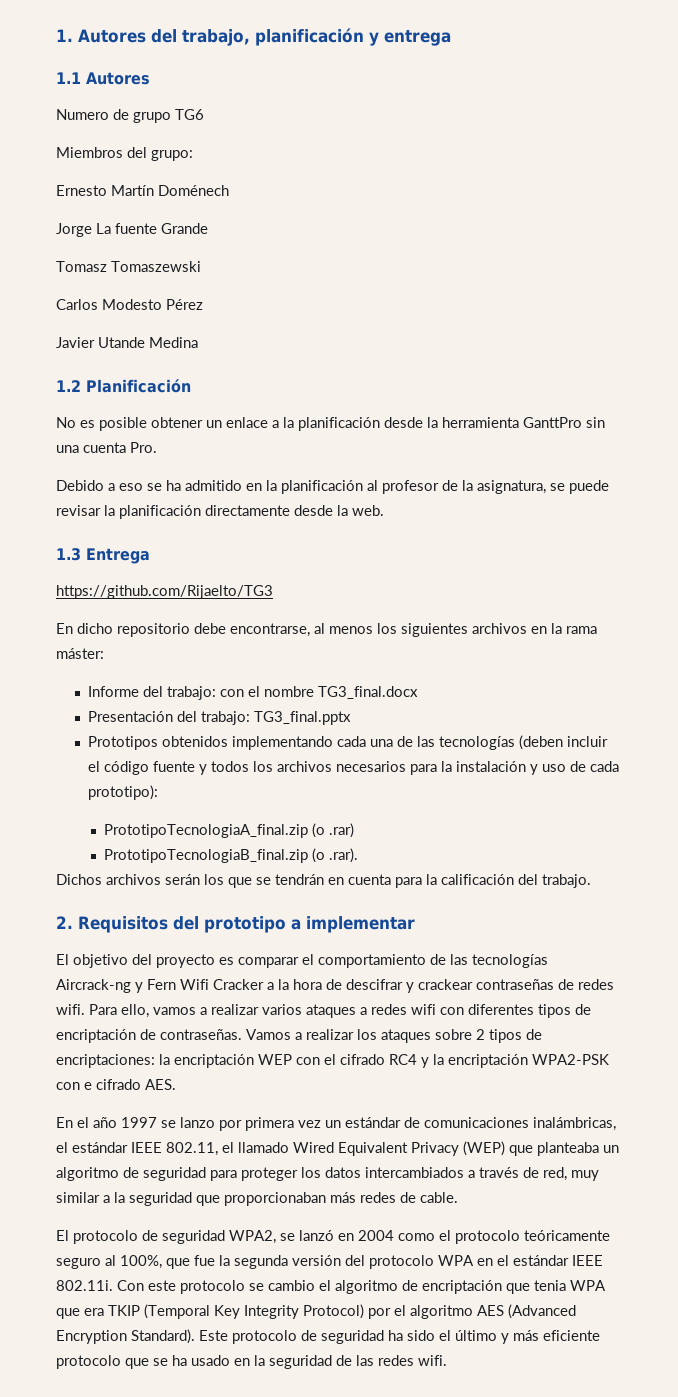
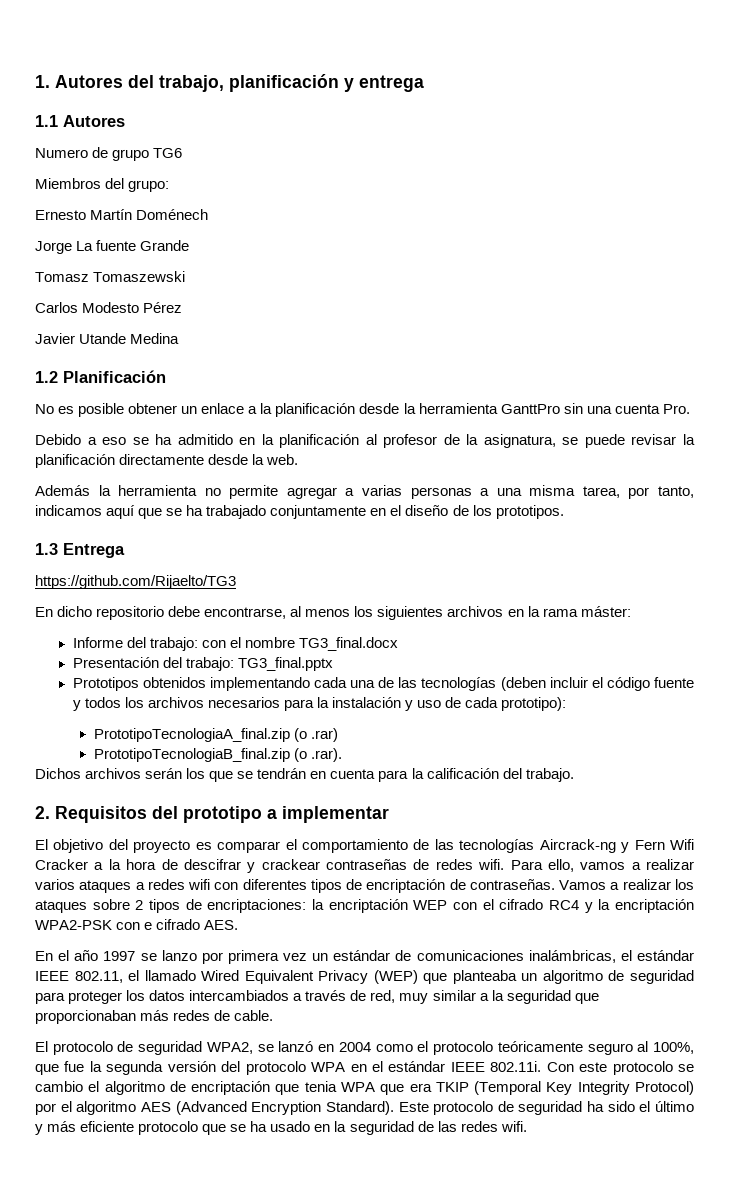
+ Además la herramienta no permite agregar a varias personas a una misma tarea, por tanto, indicamos aquí que se ha trabajado conjuntamente en el diseño de los prototipos.

